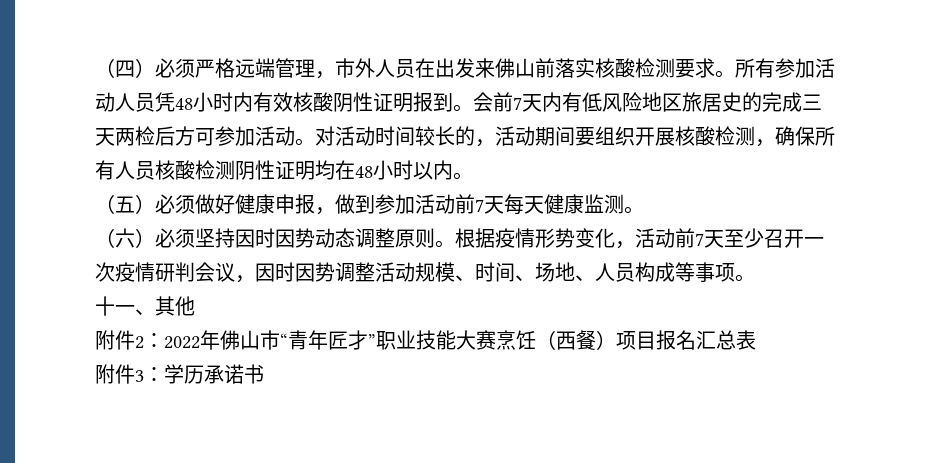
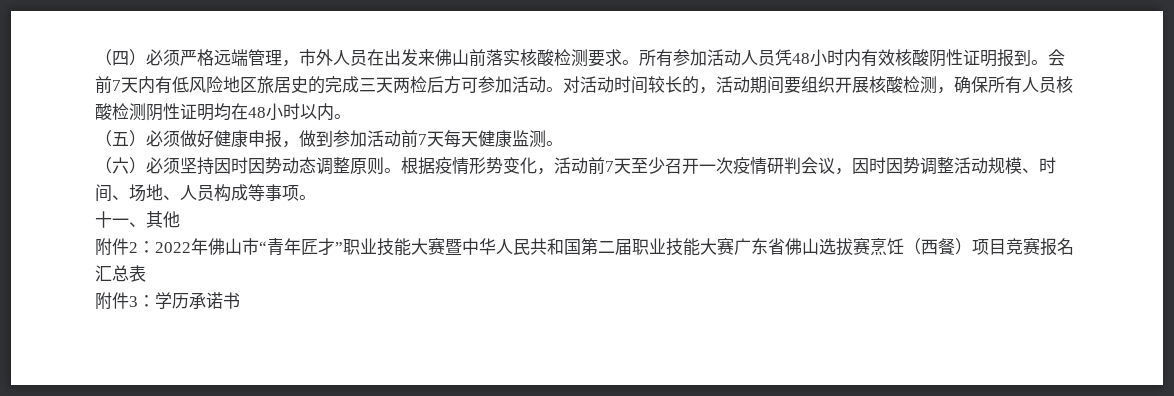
- 附件2：2022年佛山市“青年匠才”职业技能大赛烹饪（西餐）项目报名汇总表
+ 附件2：2022年佛山市“青年匠才”职业技能大赛暨中华人民共和国第二届职业技能大赛广东省佛山选拔赛烹饪（西餐）项目竞赛报名汇总表

